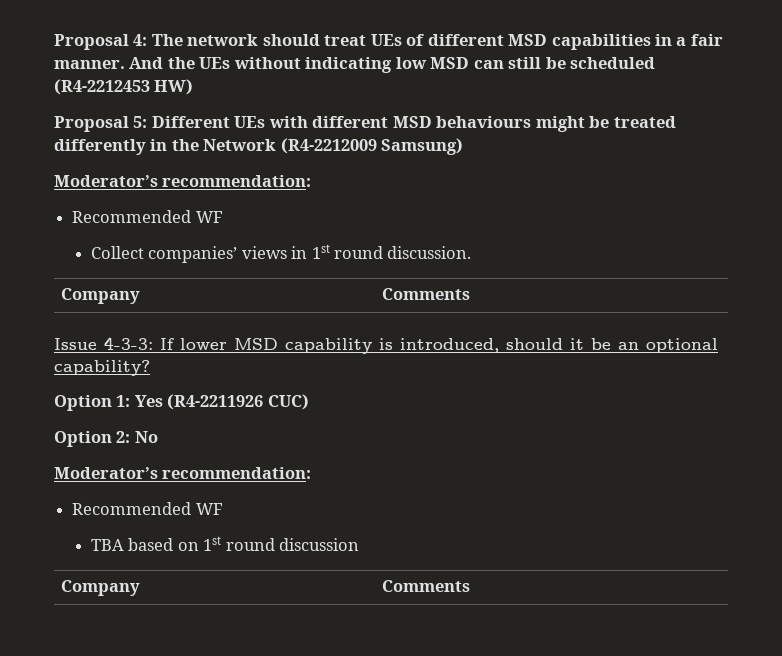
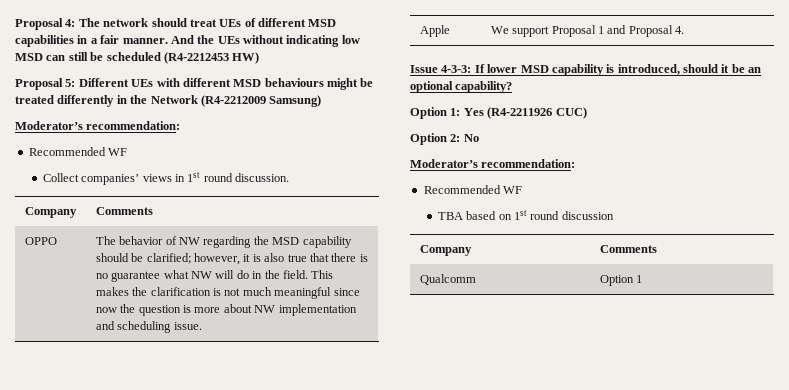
+ OPPO | The behavior of NW regarding the MSD capability should be clarified; however, it is also true that there is no guarantee what NW will do in the field. This makes the clarification is not much meaningful since now the question is more about NW implementation and scheduling issue.
+ Apple | We support Proposal 1 and Proposal 4.
+ Qualcomm | Option 1

